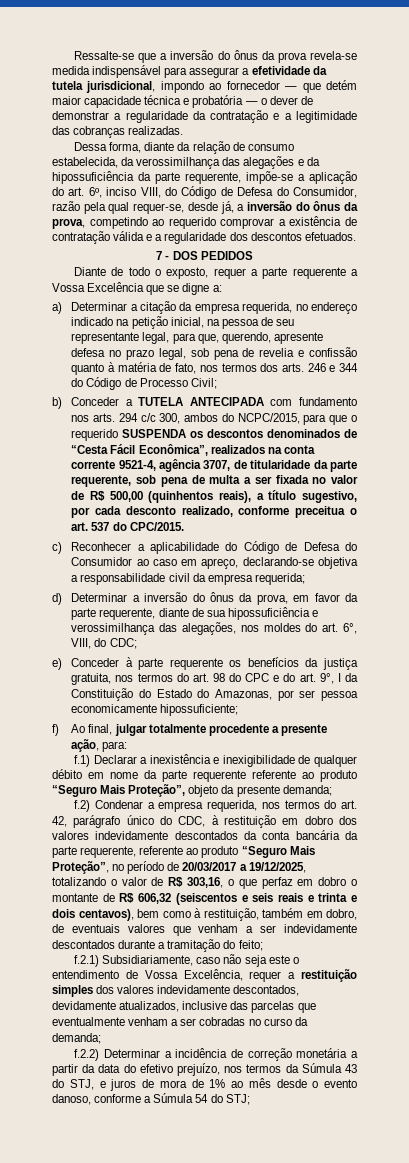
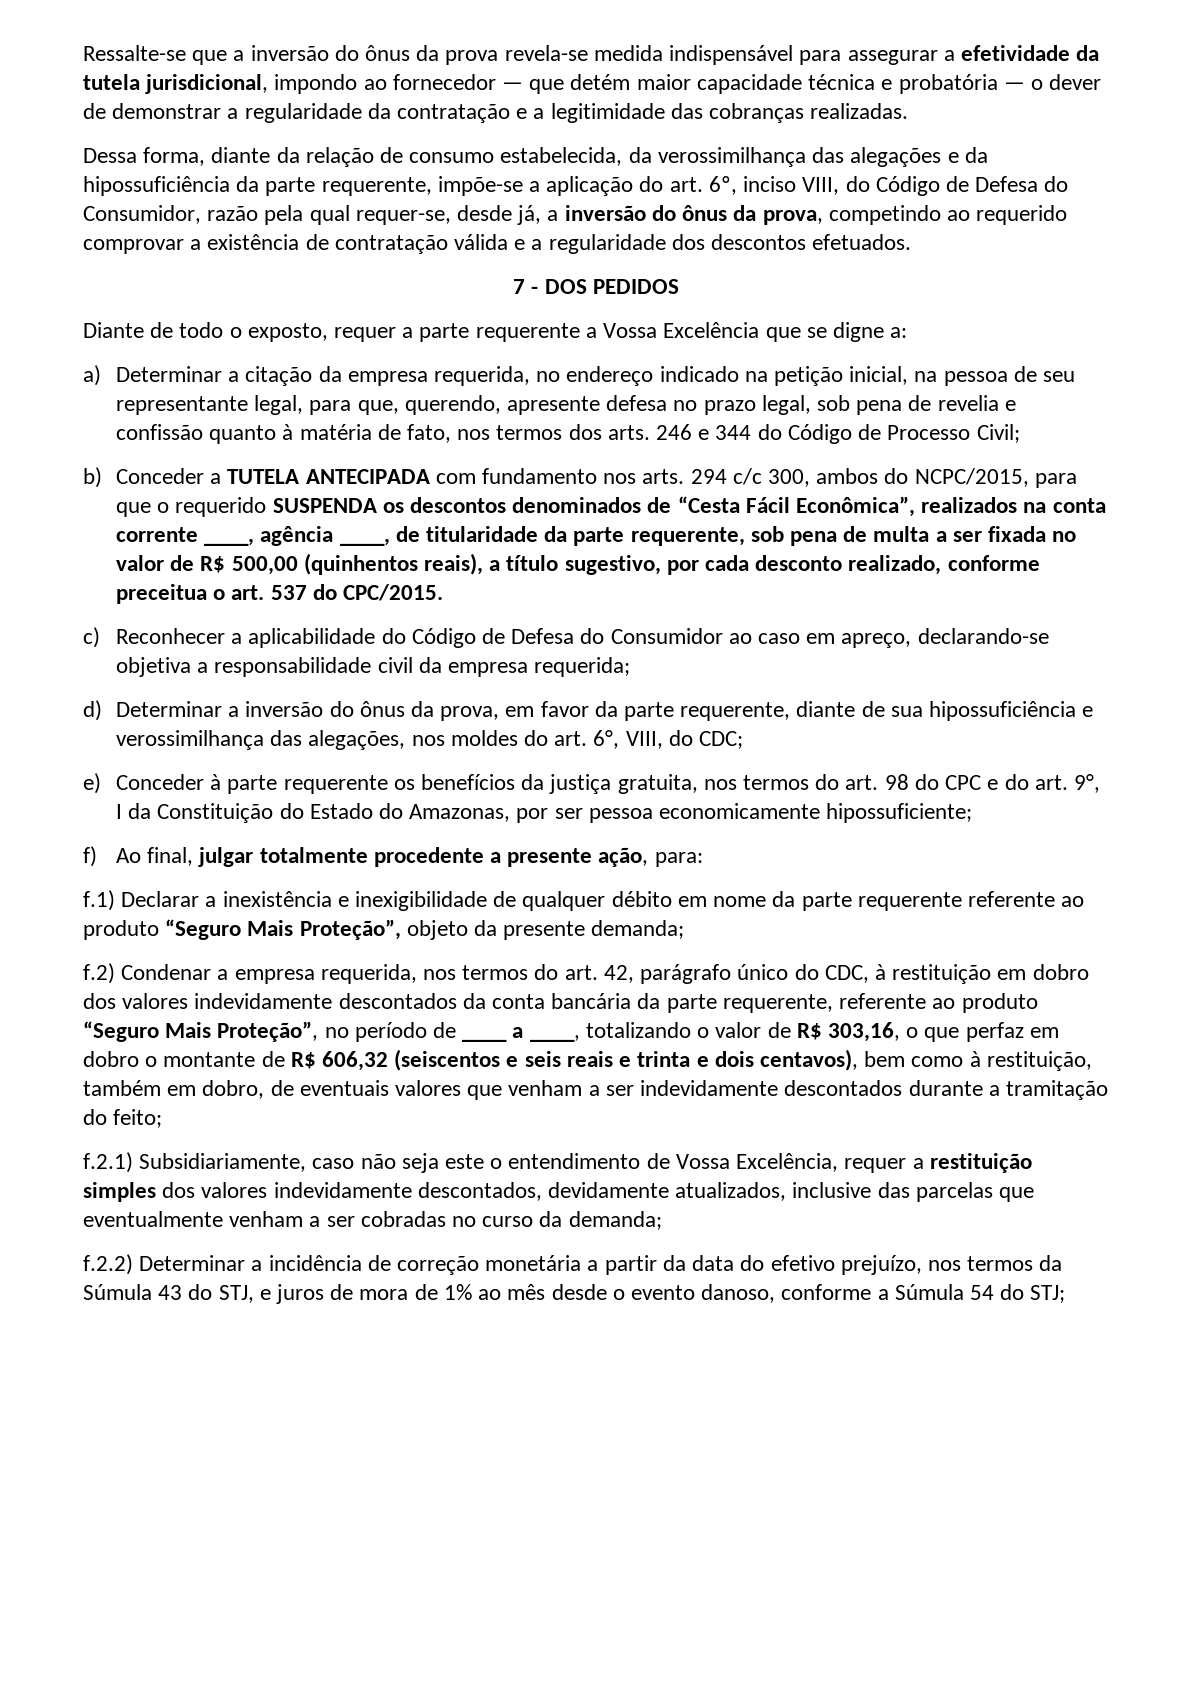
- b) Conceder a TUTELA ANTECIPADA com fundamento nos arts. 294 c/c 300, ambos do NCPC/2015, para que o requerido SUSPENDA os descontos denominados de “Cesta Fácil Econômica”, realizados na conta corrente 9521-4, agência 3707, de titularidade da parte requerente, sob pena de multa a ser fixada no valor de R$ 500,00 (quinhentos reais), a título sugestivo, por cada desconto realizado, conforme preceitua o art. 537 do CPC/2015.
+ b) Conceder a TUTELA ANTECIPADA com fundamento nos arts. 294 c/c 300, ambos do NCPC/2015, para que o requerido SUSPENDA os descontos denominados de “Cesta Fácil Econômica”, realizados na conta corrente ____, agência ____, de titularidade da parte requerente, sob pena de multa a ser fixada no valor de R$ 500,00 (quinhentos reais), a título sugestivo, por cada desconto realizado, conforme preceitua o art. 537 do CPC/2015.
- f.2) Condenar a empresa requerida, nos termos do art. 42, parágrafo único do CDC, à restituição em dobro dos valores indevidamente descontados da conta bancária da parte requerente, referente ao produto “Seguro Mais Proteção”, no período de 20/03/2017 a 19/12/2025, totalizando o valor de R$ 303,16, o que perfaz em dobro o montante de R$ 606,32 (seiscentos e seis reais e trinta e dois centavos), bem como à restituição, também em dobro, de eventuais valores que venham a ser indevidamente descontados durante a tramitação do feito;
+ f.2) Condenar a empresa requerida, nos termos do art. 42, parágrafo único do CDC, à restituição em dobro dos valores indevidamente descontados da conta bancária da parte requerente, referente ao produto “Seguro Mais Proteção”, no período de ____ a ____, totalizando o valor de R$ 303,16, o que perfaz em dobro o montante de R$ 606,32 (seiscentos e seis reais e trinta e dois centavos), bem como à restituição, também em dobro, de eventuais valores que venham a ser indevidamente descontados durante a tramitação do feito;

